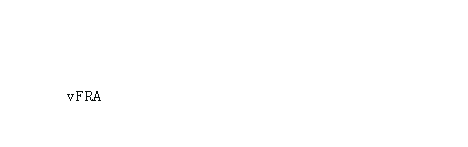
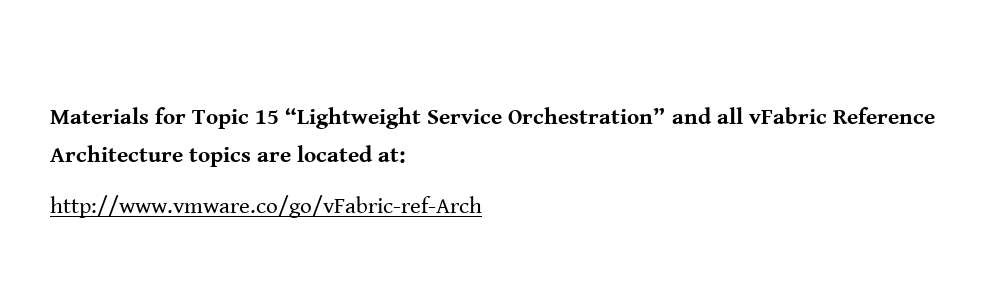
- vFRA
+ Materials for Topic 15 “Lightweight Service Orchestration” and all vFabric Reference Architecture topics are located at:
+ http://www.vmware.co/go/vFabric-ref-Arch

